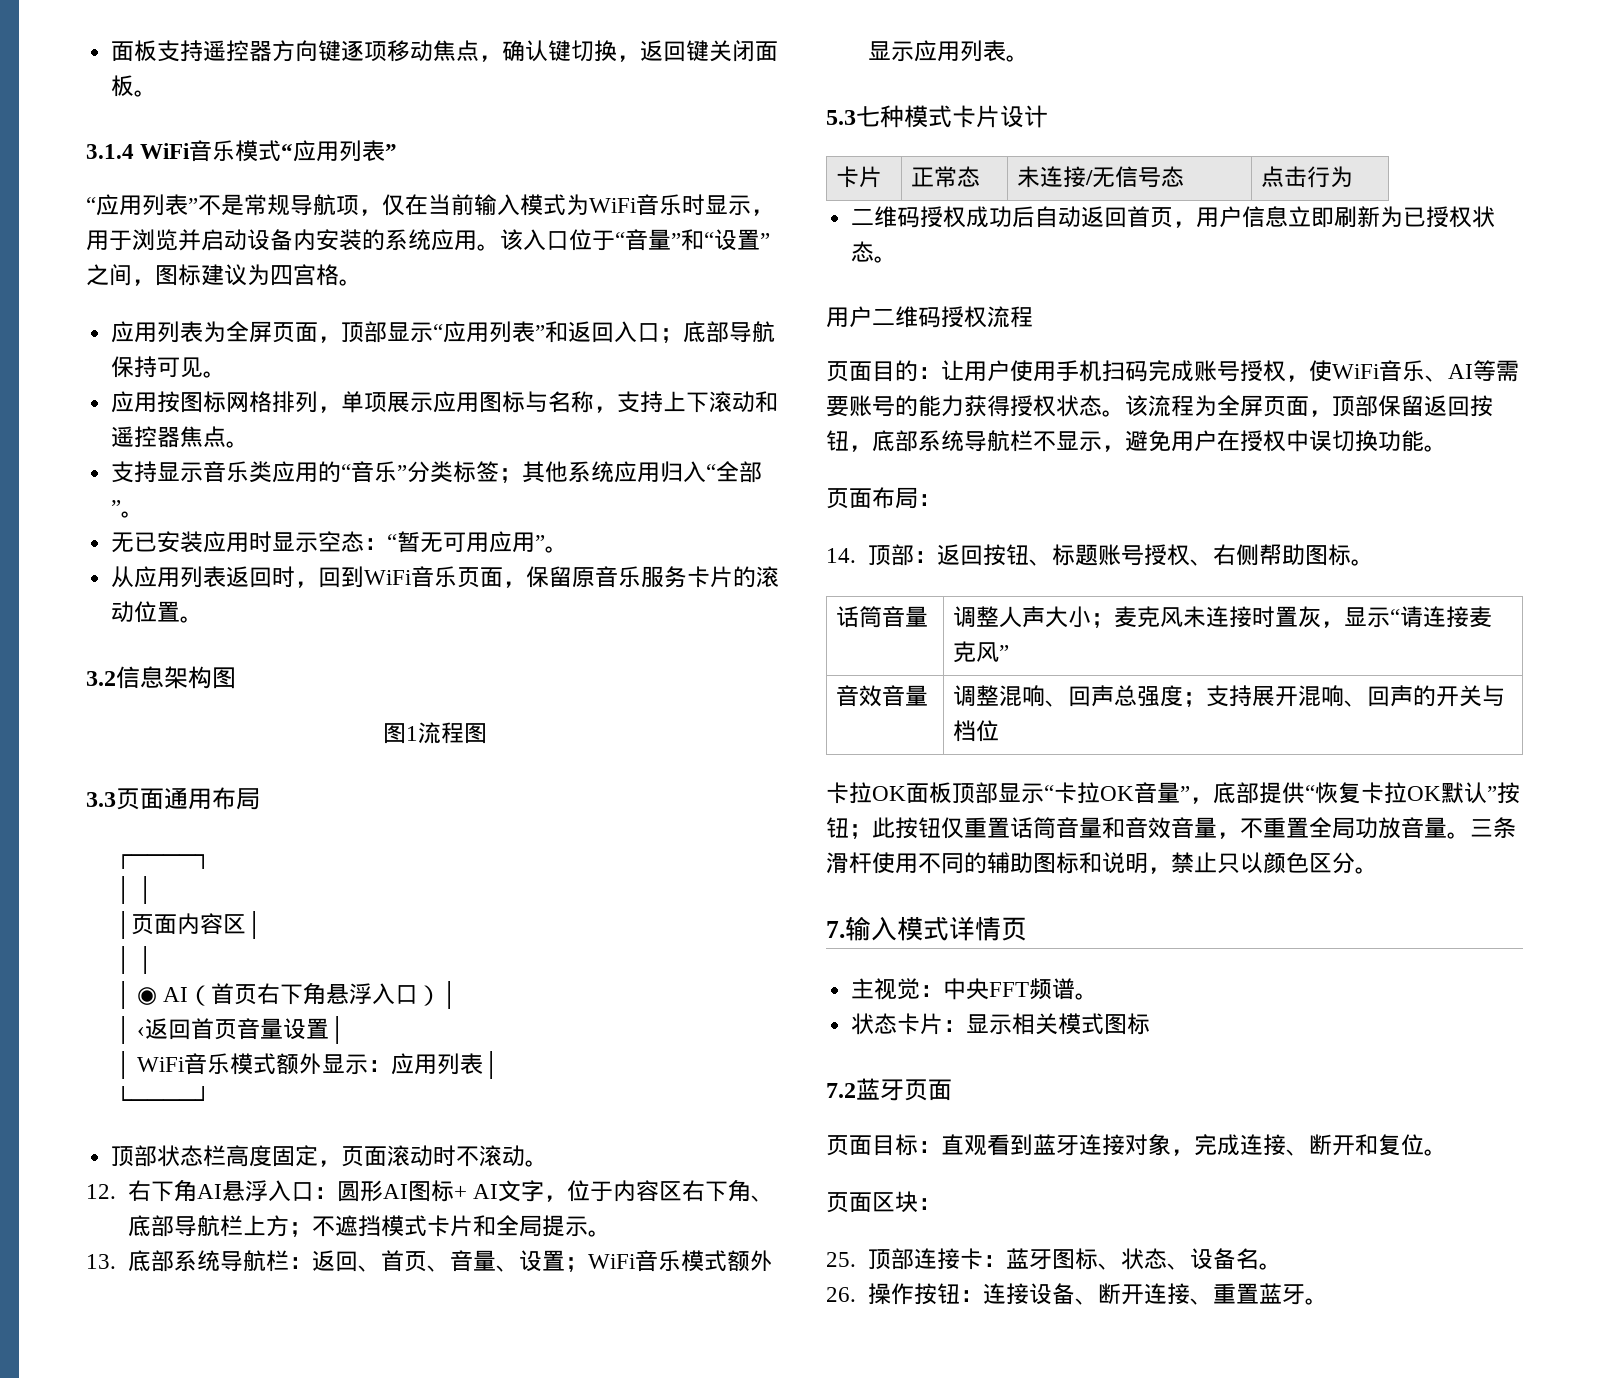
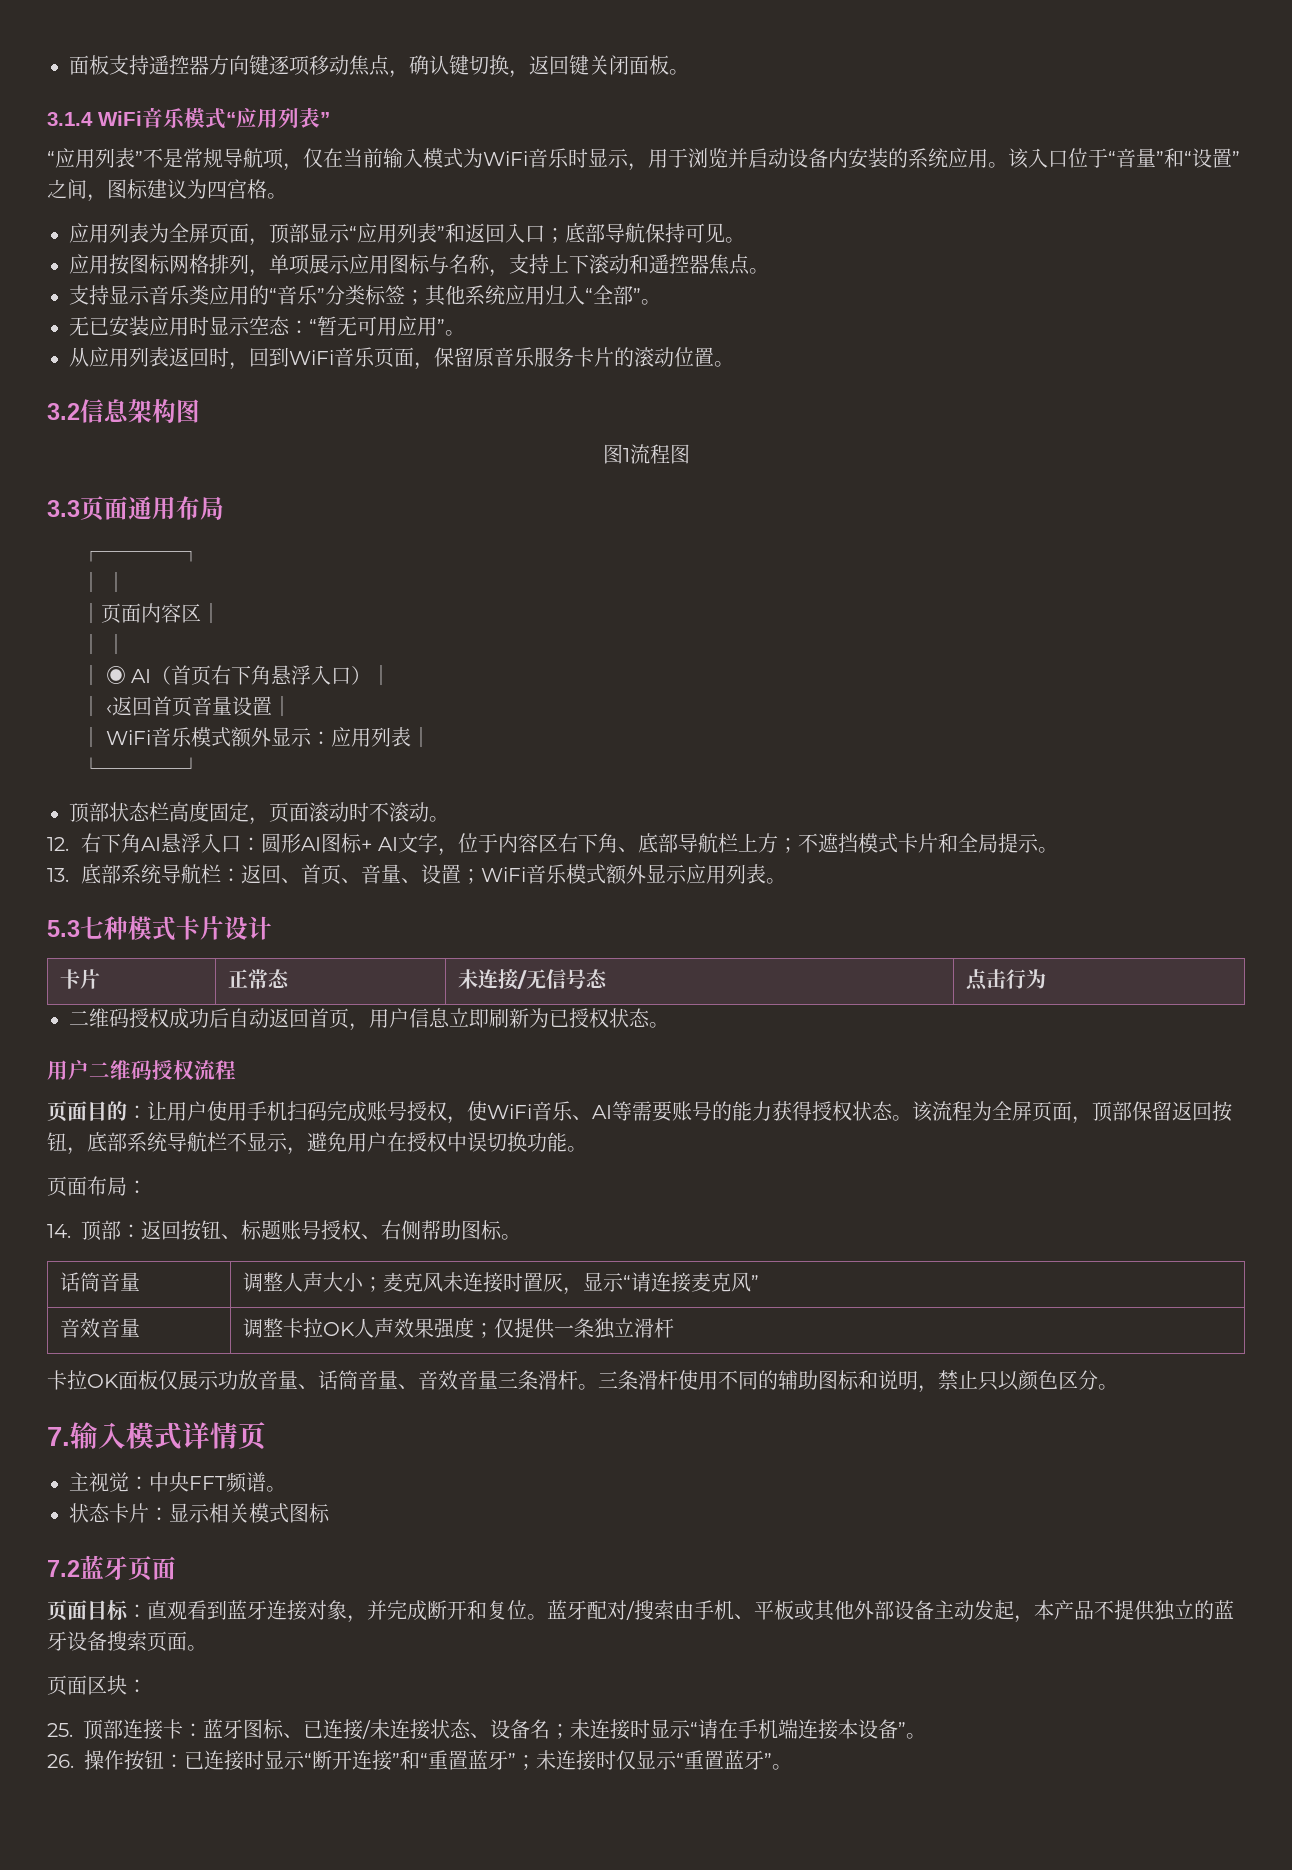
- 音效音量 | 调整混响、回声总强度；支持展开混响、回声的开关与档位
- 卡拉OK面板顶部显示“卡拉OK音量”，底部提供“恢复卡拉OK默认”按钮；此按钮仅重置话筒音量和音效音量，不重置全局功放音量。
+ 音效音量 | 调整卡拉OK人声效果强度；仅提供一条独立滑杆
+ 卡拉OK面板仅展示功放音量、话筒音量、音效音量三条滑杆。
- 页面目标：直观看到蓝牙连接对象，完成连接、断开和复位。
+ 页面目标：直观看到蓝牙连接对象，并完成断开和复位。蓝牙配对/搜索由手机、平板或其他外部设备主动发起，本产品不提供独立的蓝牙设备搜索页面。
- 25.顶部连接卡：蓝牙图标、状态、设备名。
- 26.操作按钮：连接设备、断开连接、重置蓝牙。
+ 25.顶部连接卡：蓝牙图标、已连接/未连接状态、设备名；未连接时显示“请在手机端连接本设备”。
+ 26.操作按钮：已连接时显示“断开连接”和“重置蓝牙”；未连接时仅显示“重置蓝牙”。

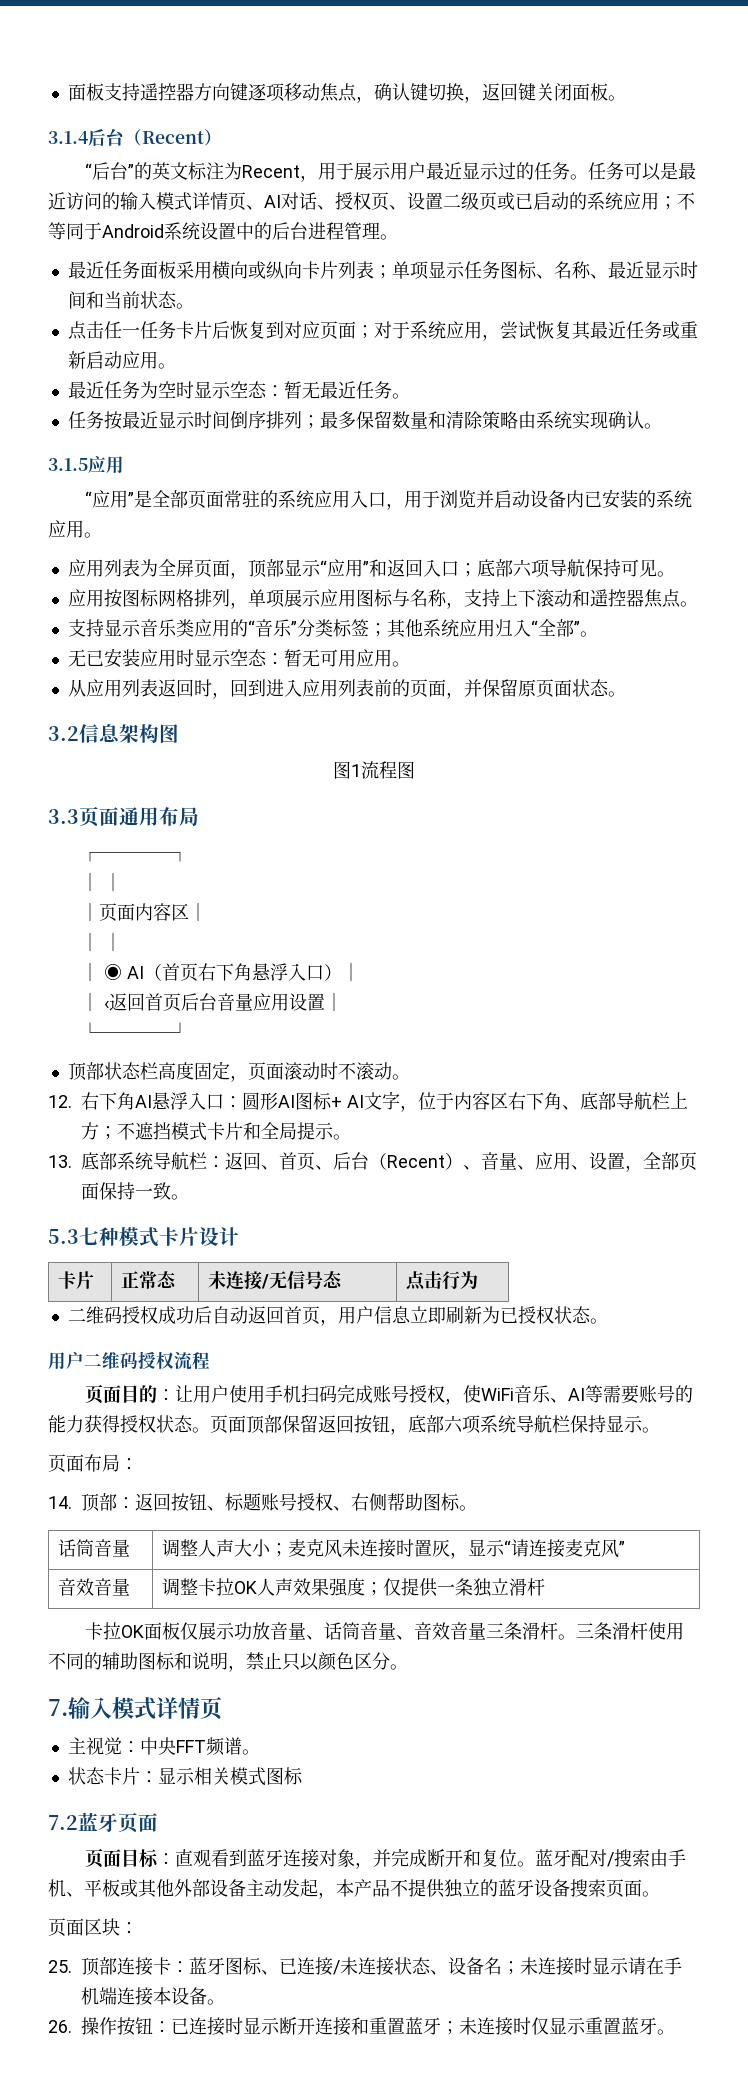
- 3.1.4 WiFi音乐模式“应用列表”
- “应用列表”不是常规导航项，仅在当前输入模式为WiFi音乐时显示，用于浏览并启动设备内安装的系统应用。该入口位于“音量”和“设置”之间，图标建议为四宫格。
+ 3.1.4后台（Recent）
+ “后台”的英文标注为Recent，用于展示用户最近显示过的任务。任务可以是最近访问的输入模式详情页、AI对话、授权页、设置二级页或已启动的系统应用；不等同于Android系统设置中的后台进程管理。
+ 最近任务面板采用横向或纵向卡片列表；单项显示任务图标、名称、最近显示时间和当前状态。
+ 点击任一任务卡片后恢复到对应页面；对于系统应用，尝试恢复其最近任务或重新启动应用。
+ 最近任务为空时显示空态：暂无最近任务。
+ 任务按最近显示时间倒序排列；最多保留数量和清除策略由系统实现确认。
+ 3.1.5应用
+ “应用”是全部页面常驻的系统应用入口，用于浏览并启动设备内已安装的系统应用。
- 应用列表为全屏页面，顶部显示“应用列表”和返回入口；底部导航保持可见。
+ 应用列表为全屏页面，顶部显示“应用”和返回入口；底部六项导航保持可见。
- 无已安装应用时显示空态：“暂无可用应用”。
+ 无已安装应用时显示空态：暂无可用应用。
- 从应用列表返回时，回到WiFi音乐页面，保留原音乐服务卡片的滚动位置。
+ 从应用列表返回时，回到进入应用列表前的页面，并保留原页面状态。
- │ ‹返回首页音量设置│
+ │ ‹返回首页后台音量应用设置│
- │ WiFi音乐模式额外显示：应用列表│
- 13.底部系统导航栏：返回、首页、音量、设置；WiFi音乐模式额外显示应用列表。
+ 13.底部系统导航栏：返回、首页、后台（Recent）、音量、应用、设置，全部页面保持一致。
- 该流程为全屏页面，顶部保留返回按钮，底部系统导航栏不显示，避免用户在授权中误切换功能。
+ 页面顶部保留返回按钮，底部六项系统导航栏保持显示。
- 25.顶部连接卡：蓝牙图标、已连接/未连接状态、设备名；未连接时显示“请在手机端连接本设备”。
+ 25.顶部连接卡：蓝牙图标、已连接/未连接状态、设备名；未连接时显示请在手机端连接本设备。
- 26.操作按钮：已连接时显示“断开连接”和“重置蓝牙”；未连接时仅显示“重置蓝牙”。
+ 26.操作按钮：已连接时显示断开连接和重置蓝牙；未连接时仅显示重置蓝牙。

